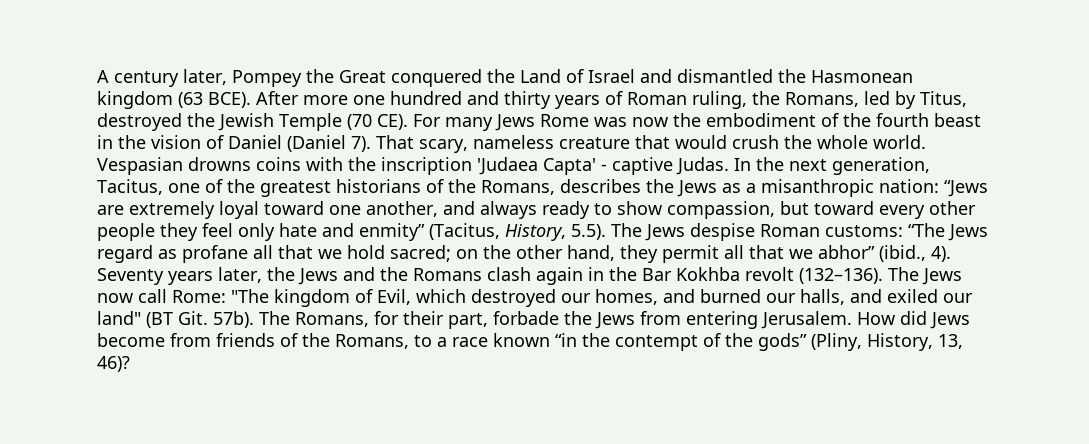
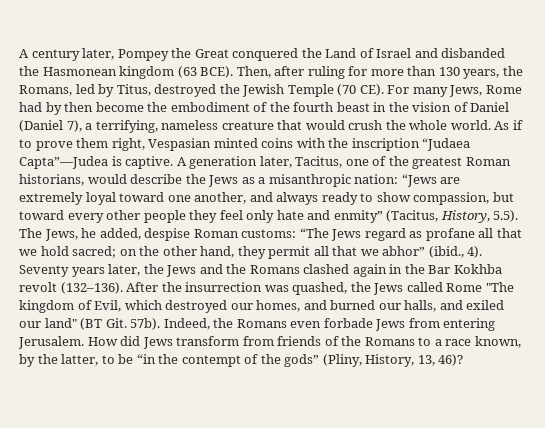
- A century later, Pompey the Great conquered the Land of Israel and dismantled the Hasmonean kingdom (63 BCE).
+ A century later, Pompey the Great conquered the Land of Israel and disbanded the Hasmonean kingdom (63 BCE).
- After more one hundred and thirty years of Roman ruling, the Romans, led by Titus, destroyed the Jewish Temple (70 CE). For many Jews Rome was now the embodiment of the fourth beast in the vision of Daniel (Daniel 7). That scary, nameless creature that would crush the whole world.
+ Then, after ruling for more than 130 years, the Romans, led by Titus, destroyed the Jewish Temple (70 CE). For many Jews, Rome had by then become the embodiment of the fourth beast in the vision of Daniel (Daniel 7), a terrifying, nameless creature that would crush the whole world.
- Vespasian drowns coins with the inscription 'Judaea Capta' - captive Judas. In the next generation, Tacitus, one of the greatest historians of the Romans, describes the Jews as a misanthropic nation:
+ As if to prove them right, Vespasian minted coins with the inscription “Judaea Capta”—Judea is captive. A generation later, Tacitus, one of the greatest Roman historians, would describe the Jews as a misanthropic nation:
- “Jews are extremely loyal toward one another, and always ready to show compassion, but toward every other people they feel only hate and enmity” (Tacitus, History, 5.5). The Jews despise Roman customs:
+ “Jews are extremely loyal toward one another, and always ready to show compassion, but toward every other people they feel only hate and enmity” (Tacitus, History, 5.5). The Jews, he added, despise Roman customs:
- Seventy years later, the Jews and the Romans clash again in the Bar Kokhba revolt (132–136).
+ Seventy years later, the Jews and the Romans clashed again in the Bar Kokhba revolt (132–136).
- The Jews now call Rome: "The kingdom of Evil, which destroyed our homes, and burned our halls, and exiled our land" (BT Git. 57b).
+ After the insurrection was quashed, the Jews called Rome "The kingdom of Evil, which destroyed our homes, and burned our halls, and exiled our land" (BT Git. 57b).
- The Romans, for their part, forbade the Jews from entering Jerusalem.
+ Indeed, the Romans even forbade Jews from entering Jerusalem.
- How did Jews become from friends of the Romans, to a race known “in the contempt of the gods” (Pliny, History, 13, 46)?
+ How did Jews transform from friends of the Romans to a race known, by the latter, to be “in the contempt of the gods” (Pliny, History, 13, 46)?

